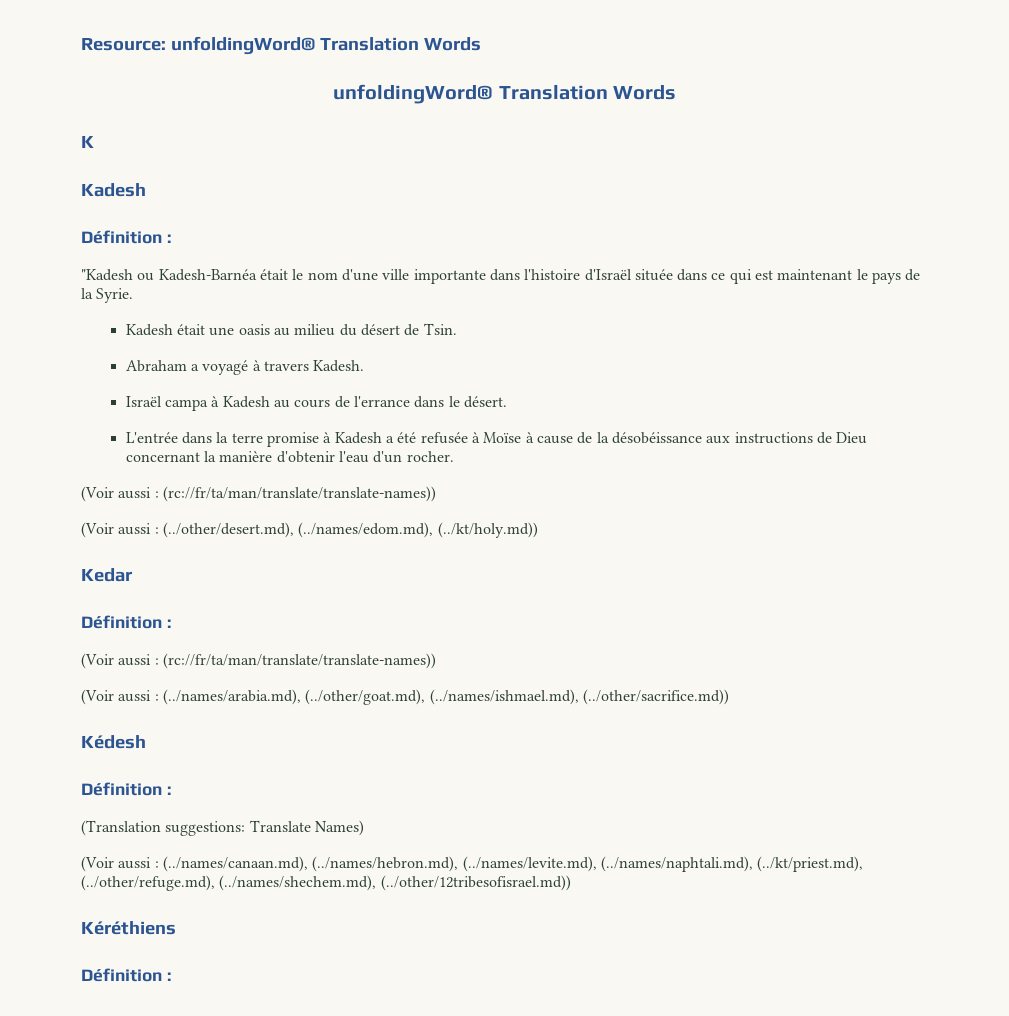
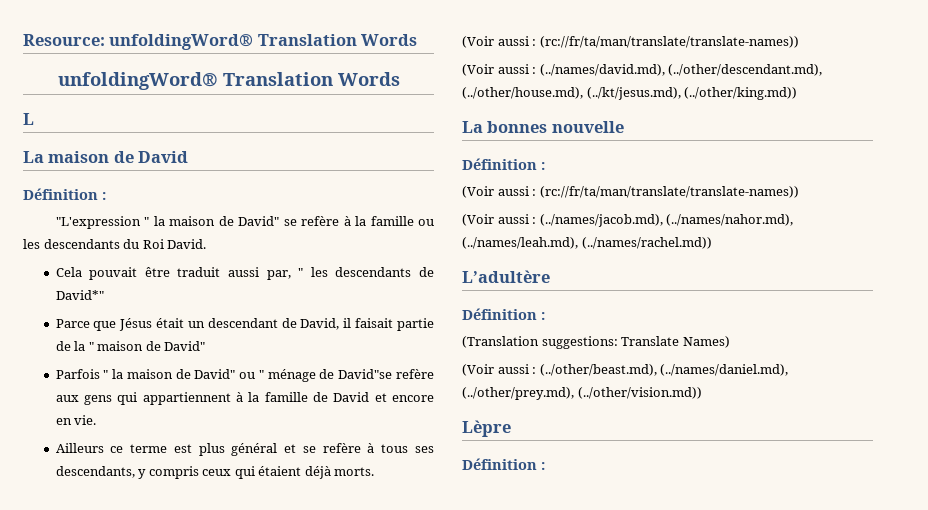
- K
- Kadesh
+ L
+ La maison de David
  Définition :
- "Kadesh ou Kadesh-Barnéa était le nom d'une ville importante dans l'histoire d'Israël située dans ce qui est maintenant le pays de la Syrie.
- Kadesh était une oasis au milieu du désert de Tsin.
- Abraham a voyagé à travers Kadesh.
- Israël campa à Kadesh au cours de l'errance dans le désert.
- L'entrée dans la terre promise à Kadesh a été refusée à Moïse à cause de la désobéissance aux instructions de Dieu concernant la manière d'obtenir l'eau d'un rocher.
+ "L'expression " la maison de David" se refère à la famille ou les descendants du Roi David.
+ Cela pouvait être traduit aussi par, " les descendants de David*"
+ Parce que Jésus était un descendant de David, il faisait partie de la " maison de David"
+ Parfois " la maison de David" ou " ménage de David"se refère aux gens qui appartiennent à la famille de David et encore en vie.
+ Ailleurs ce terme est plus général et se refère à tous ses descendants, y compris ceux qui étaient déjà morts.
  (Voir aussi : (rc://fr/ta/man/translate/translate-names))
- (Voir aussi : (../other/desert.md), (../names/edom.md), (../kt/holy.md))
- Kedar
+ (Voir aussi : (../names/david.md), (../other/descendant.md), (../other/house.md), (../kt/jesus.md), (../other/king.md))
+ La bonnes nouvelle
- (Voir aussi : (../names/arabia.md), (../other/goat.md), (../names/ishmael.md), (../other/sacrifice.md))
- Kédesh
+ (Voir aussi : (../names/jacob.md), (../names/nahor.md), (../names/leah.md), (../names/rachel.md))
+ L’adultère
- (Voir aussi : (../names/canaan.md), (../names/hebron.md), (../names/levite.md), (../names/naphtali.md), (../kt/priest.md), (../other/refuge.md), (../names/shechem.md), (../other/12tribesofisrael.md))
- Kéréthiens
+ (Voir aussi : (../other/beast.md), (../names/daniel.md), (../other/prey.md), (../other/vision.md))
+ Lèpre

